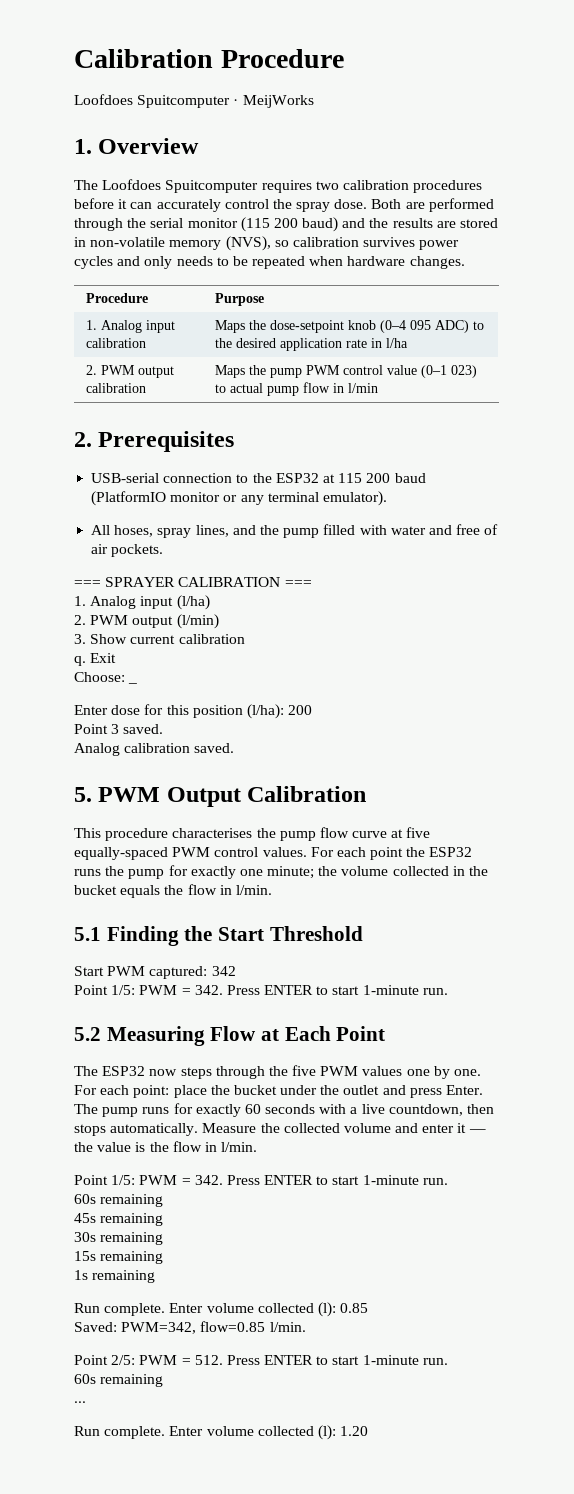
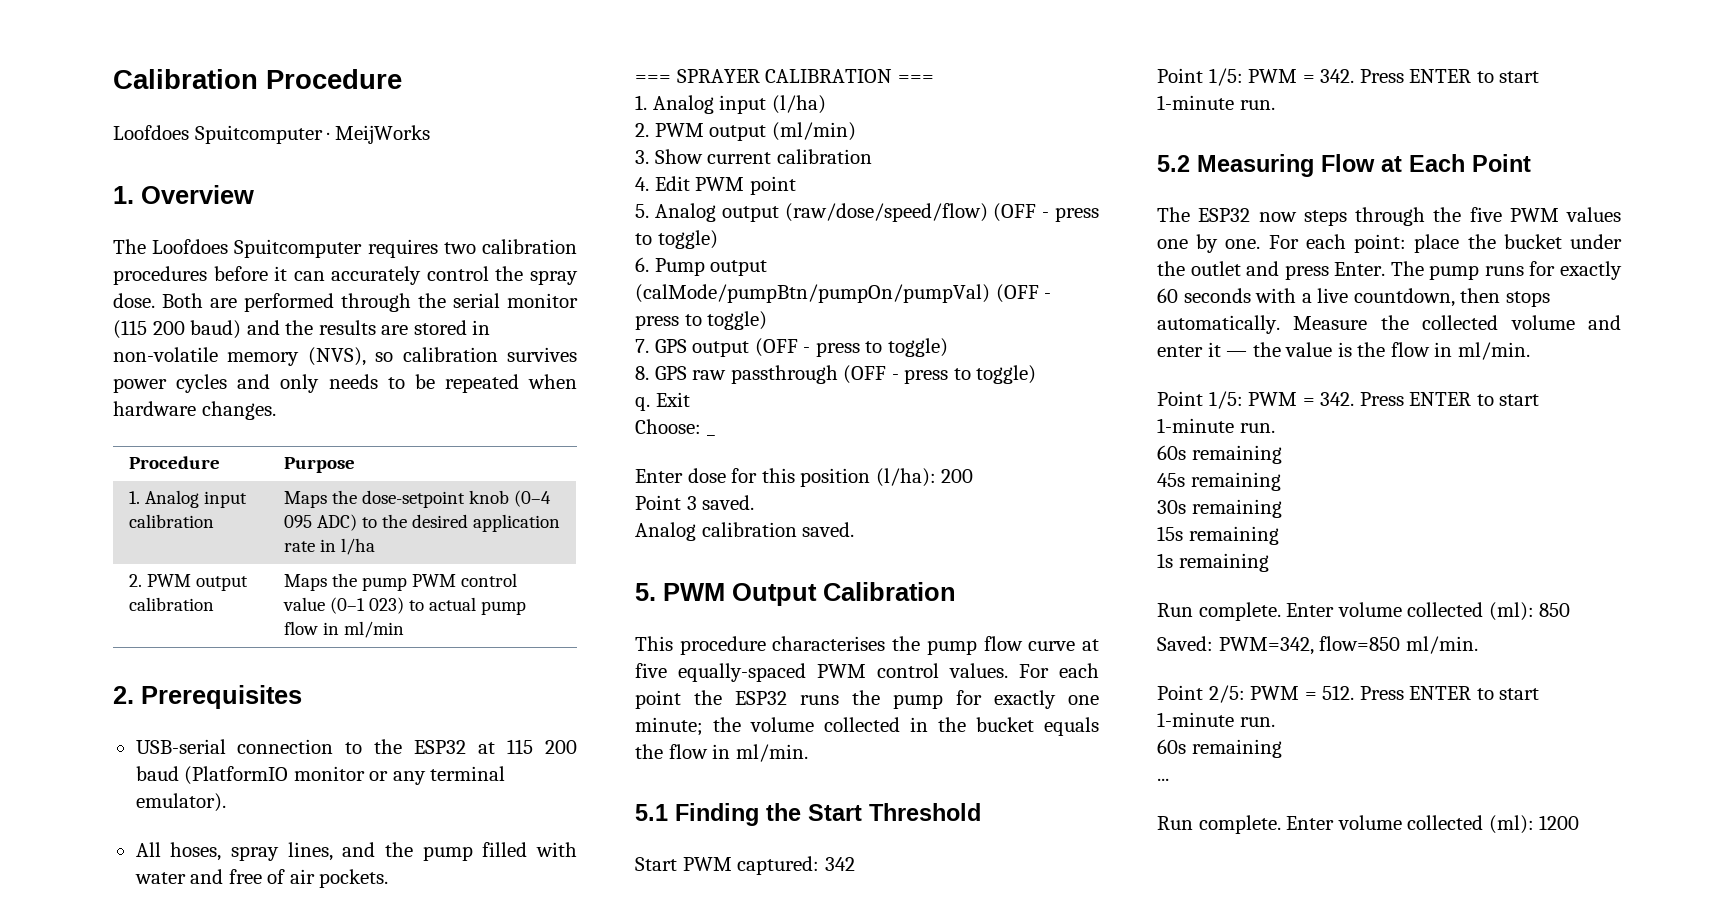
- 2. PWM output calibration | Maps the pump PWM control value (0–1 023) to actual pump flow in l/min
+ 2. PWM output calibration | Maps the pump PWM control value (0–1 023) to actual pump flow in ml/min
- 2. PWM output (l/min)
+ 2. PWM output (ml/min)
+ 4. Edit PWM point
+ 5. Analog output (raw/dose/speed/flow) (OFF - press to toggle)
+ 6. Pump output (calMode/pumpBtn/pumpOn/pumpVal) (OFF - press to toggle)
+ 7. GPS output (OFF - press to toggle)
+ 8. GPS raw passthrough (OFF - press to toggle)
- For each point the ESP32 runs the pump for exactly one minute; the volume collected in the bucket equals the flow in l/min.
+ For each point the ESP32 runs the pump for exactly one minute; the volume collected in the bucket equals the flow in ml/min.
- Measure the collected volume and enter it — the value is the flow in l/min.
+ Measure the collected volume and enter it — the value is the flow in ml/min.
- Enter volume collected (l): 0.85
+ Enter volume collected (ml): 850
- Saved: PWM=342, flow=0.85 l/min.
+ Saved: PWM=342, flow=850 ml/min.
- Enter volume collected (l): 1.20
+ Enter volume collected (ml): 1200

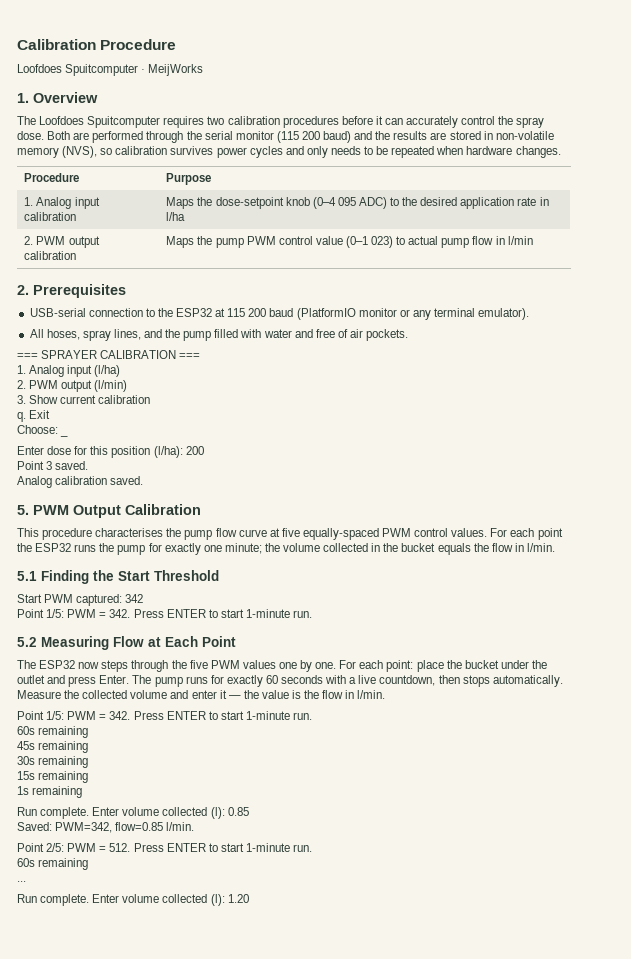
- 2. PWM output calibration | Maps the pump PWM control value (0–1 023) to actual pump flow in ml/min
+ 2. PWM output calibration | Maps the pump PWM control value (0–1 023) to actual pump flow in l/min
- 2. PWM output (ml/min)
+ 2. PWM output (l/min)
- 4. Edit PWM point
- 5. Analog output (raw/dose/speed/flow) (OFF - press to toggle)
- 6. Pump output (calMode/pumpBtn/pumpOn/pumpVal) (OFF - press to toggle)
- 7. GPS output (OFF - press to toggle)
- 8. GPS raw passthrough (OFF - press to toggle)
- For each point the ESP32 runs the pump for exactly one minute; the volume collected in the bucket equals the flow in ml/min.
+ For each point the ESP32 runs the pump for exactly one minute; the volume collected in the bucket equals the flow in l/min.
- Measure the collected volume and enter it — the value is the flow in ml/min.
+ Measure the collected volume and enter it — the value is the flow in l/min.
- Enter volume collected (ml): 850
+ Enter volume collected (l): 0.85
- Saved: PWM=342, flow=850 ml/min.
+ Saved: PWM=342, flow=0.85 l/min.
- Enter volume collected (ml): 1200
+ Enter volume collected (l): 1.20

